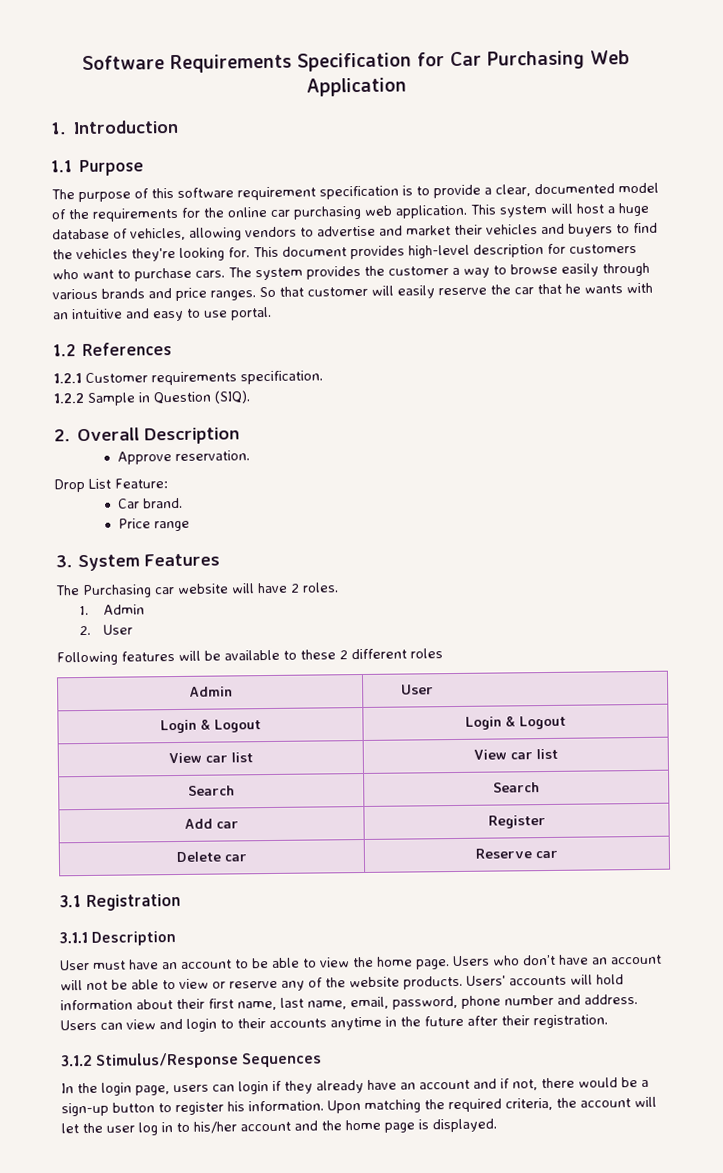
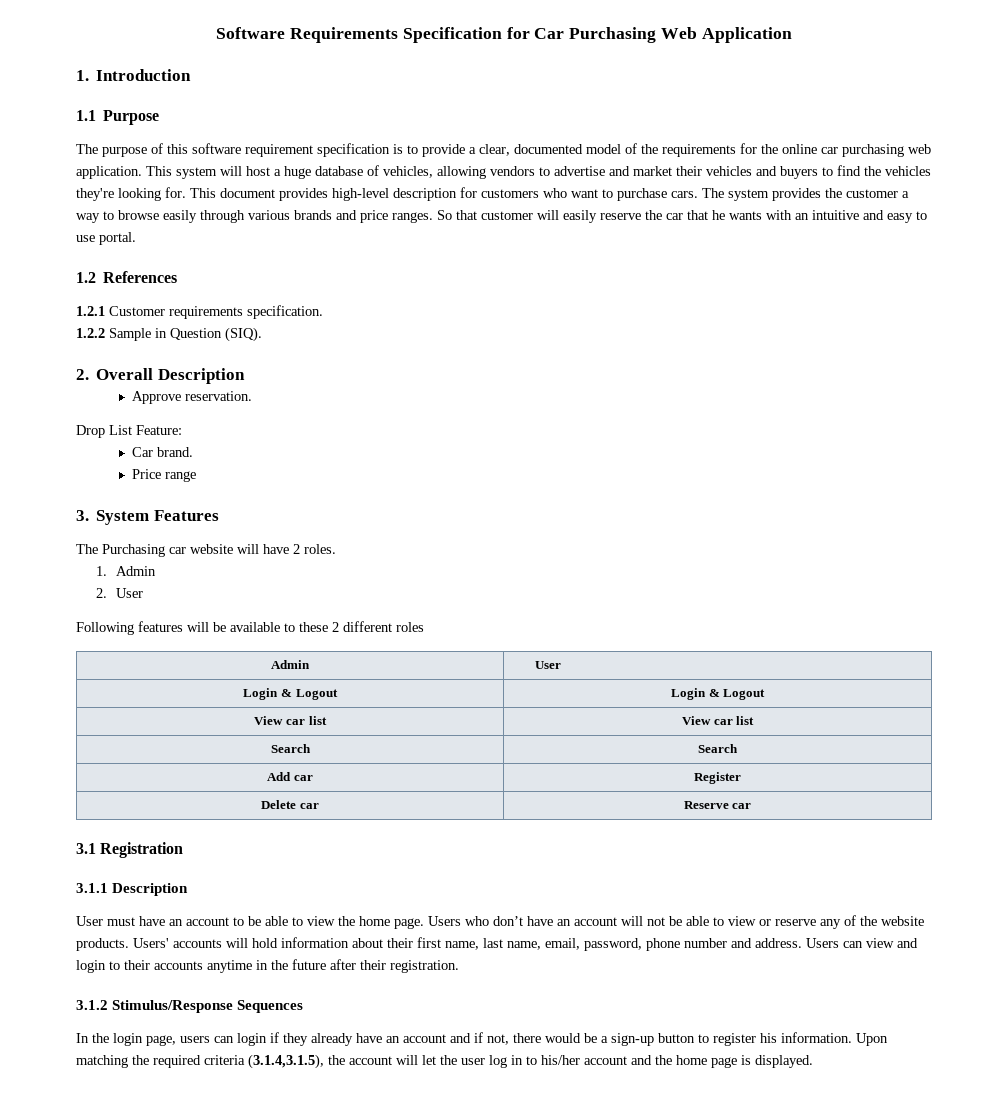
- Upon matching the required criteria, the account will let the user log in to his/her account and the home page is displayed.
+ Upon matching the required criteria (3.1.4,3.1.5), the account will let the user log in to his/her account and the home page is displayed.

